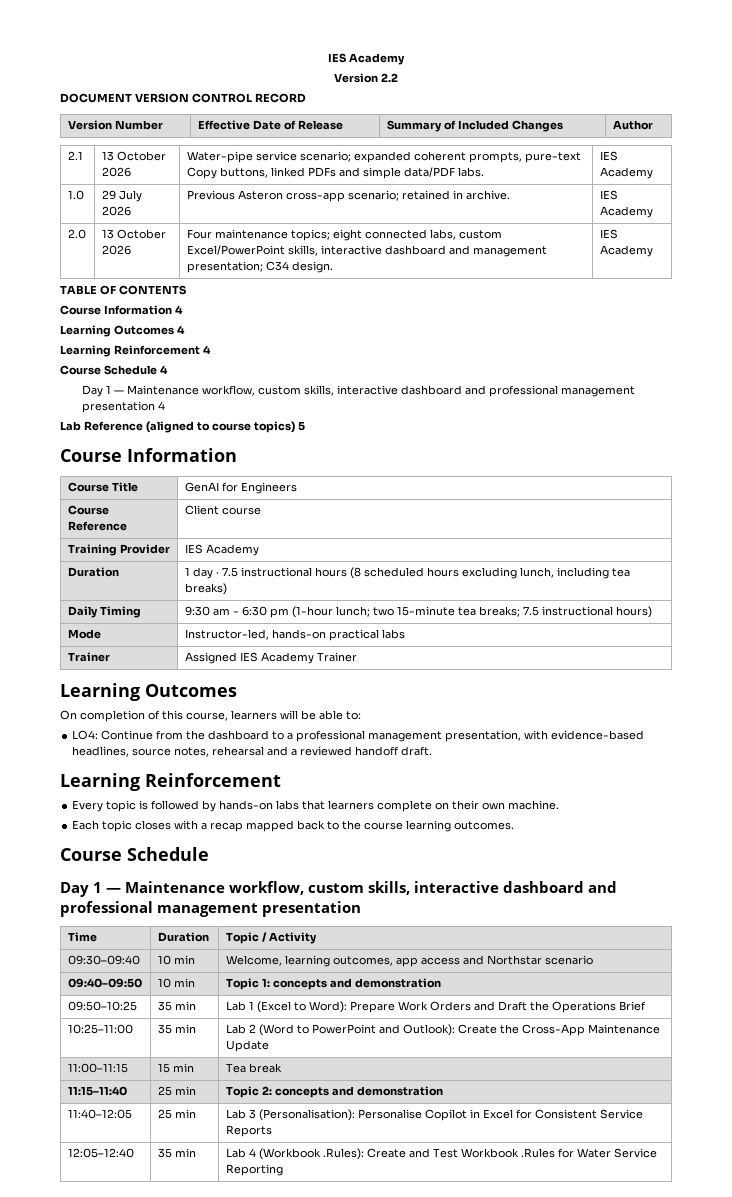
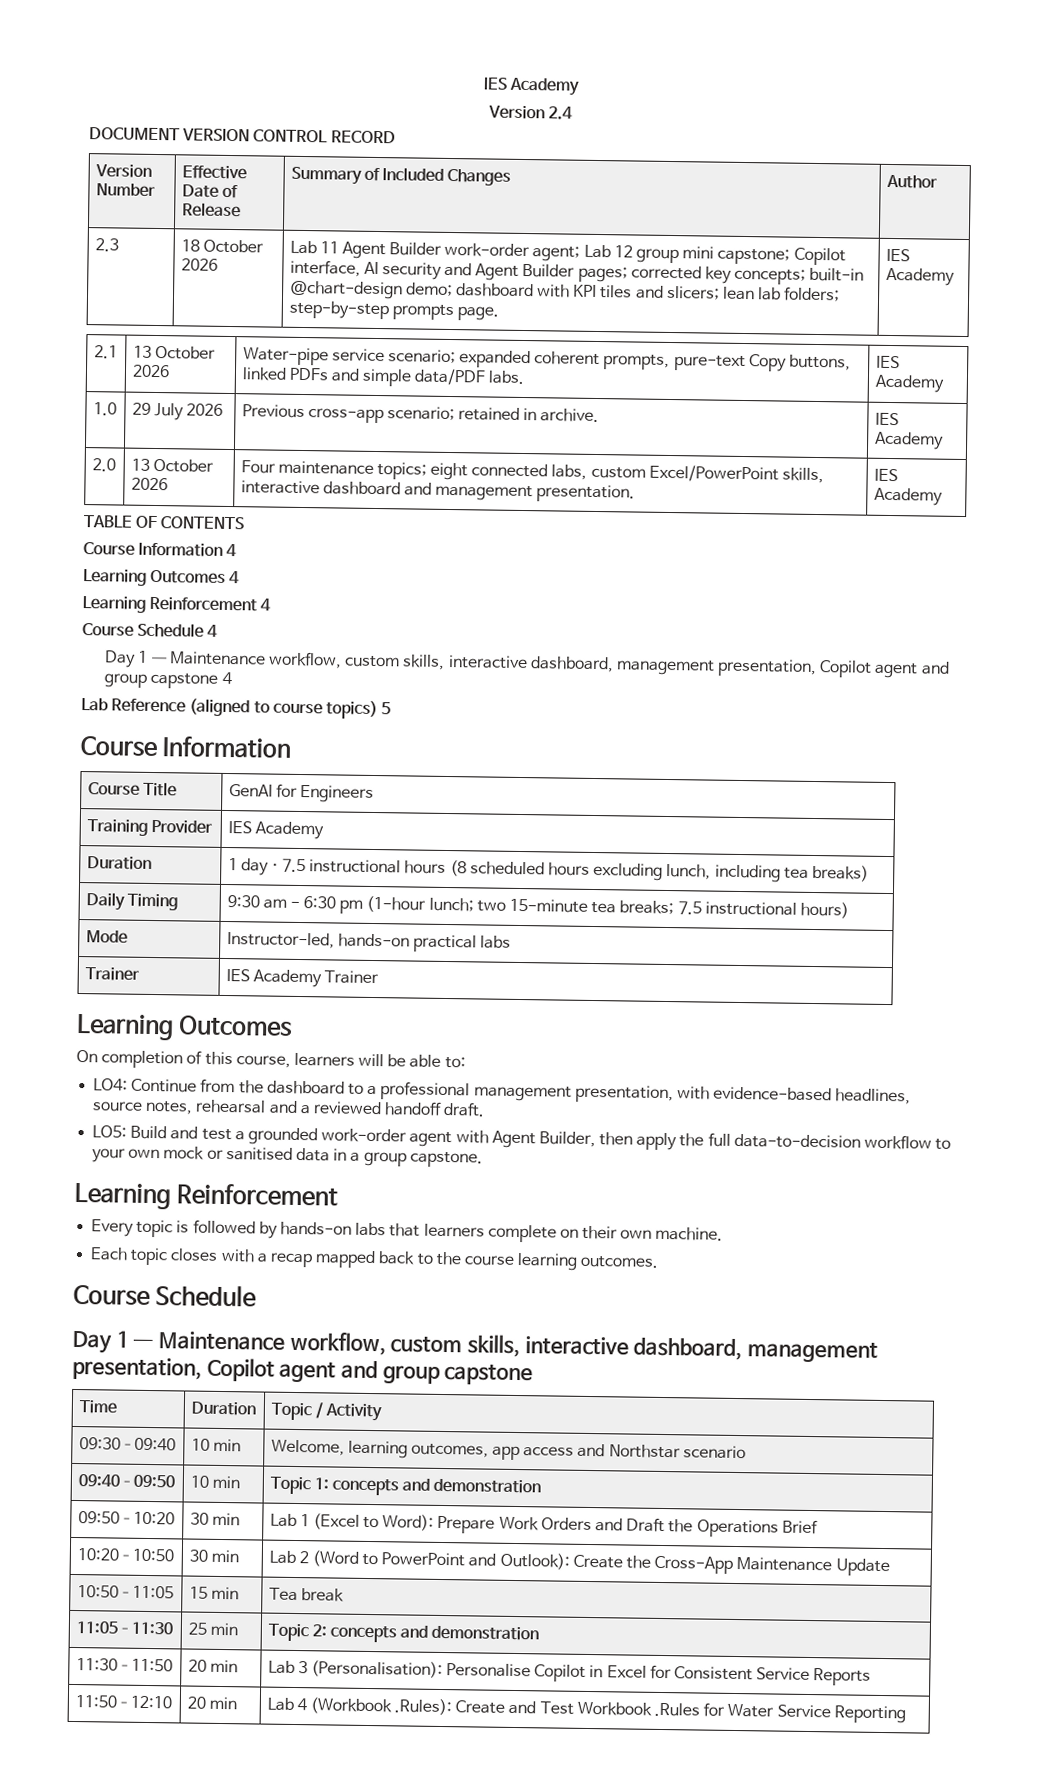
- Version 2.2
+ Version 2.4
+ 2.3 | 18 October 2026 | Lab 11 Agent Builder work-order agent; Lab 12 group mini capstone; Copilot interface, AI security and Agent Builder pages; corrected key concepts; built-in @chart-design demo; dashboard with KPI tiles and slicers; lean lab folders; step-by-step prompts page. | IES Academy
- 1.0 | 29 July 2026 | Previous Asteron cross-app scenario; retained in archive. | IES Academy
+ 1.0 | 29 July 2026 | Previous cross-app scenario; retained in archive. | IES Academy
- 2.0 | 13 October 2026 | Four maintenance topics; eight connected labs, custom Excel/PowerPoint skills, interactive dashboard and management presentation; C34 design. | IES Academy
+ 2.0 | 13 October 2026 | Four maintenance topics; eight connected labs, custom Excel/PowerPoint skills, interactive dashboard and management presentation. | IES Academy
- Day 1 — Maintenance workflow, custom skills, interactive dashboard and professional management presentation 4
+ Day 1 — Maintenance workflow, custom skills, interactive dashboard, management presentation, Copilot agent and group capstone 4
- Course Reference | Client course
- Trainer | Assigned IES Academy Trainer
+ Trainer | IES Academy Trainer
+ LO5: Build and test a grounded work-order agent with Agent Builder, then apply the full data-to-decision workflow to your own mock or sanitised data in a group capstone.
  Each topic closes with a recap mapped back to the course learning outcomes.
  Course Schedule
- Day 1 — Maintenance workflow, custom skills, interactive dashboard and professional management presentation
+ Day 1 — Maintenance workflow, custom skills, interactive dashboard, management presentation, Copilot agent and group capstone
- 09:50–10:25 | 35 min | Lab 1 (Excel to Word): Prepare Work Orders and Draft the Operations Brief
+ 09:50–10:20 | 30 min | Lab 1 (Excel to Word): Prepare Work Orders and Draft the Operations Brief
- 10:25–11:00 | 35 min | Lab 2 (Word to PowerPoint and Outlook): Create the Cross-App Maintenance Update
+ 10:20–10:50 | 30 min | Lab 2 (Word to PowerPoint and Outlook): Create the Cross-App Maintenance Update
- 11:00–11:15 | 15 min | Tea break
+ 10:50–11:05 | 15 min | Tea break
- 11:15–11:40 | 25 min | Topic 2: concepts and demonstration
+ 11:05–11:30 | 25 min | Topic 2: concepts and demonstration
- 11:40–12:05 | 25 min | Lab 3 (Personalisation): Personalise Copilot in Excel for Consistent Service Reports
+ 11:30–11:50 | 20 min | Lab 3 (Personalisation): Personalise Copilot in Excel for Consistent Service Reports
- 12:05–12:40 | 35 min | Lab 4 (Workbook .Rules): Create and Test Workbook .Rules for Water Service Reporting
+ 11:50–12:10 | 20 min | Lab 4 (Workbook .Rules): Create and Test Workbook .Rules for Water Service Reporting

